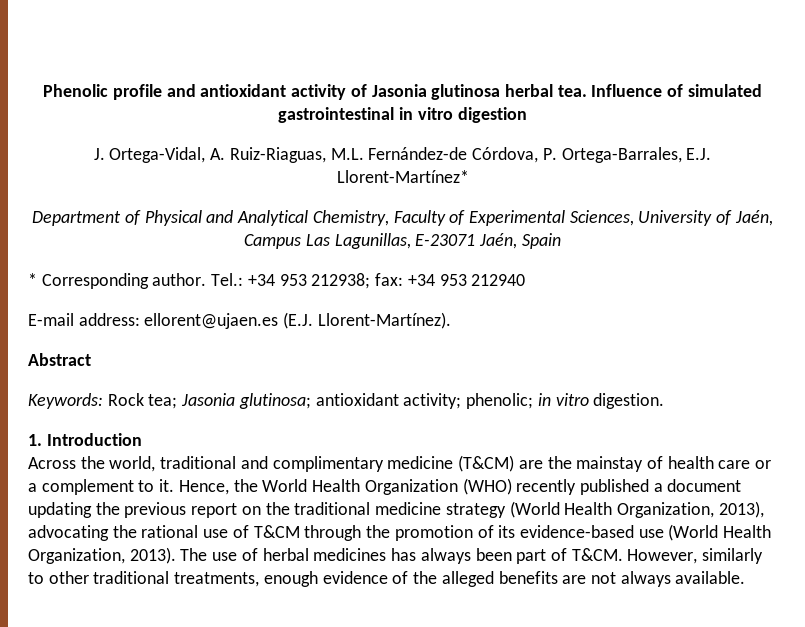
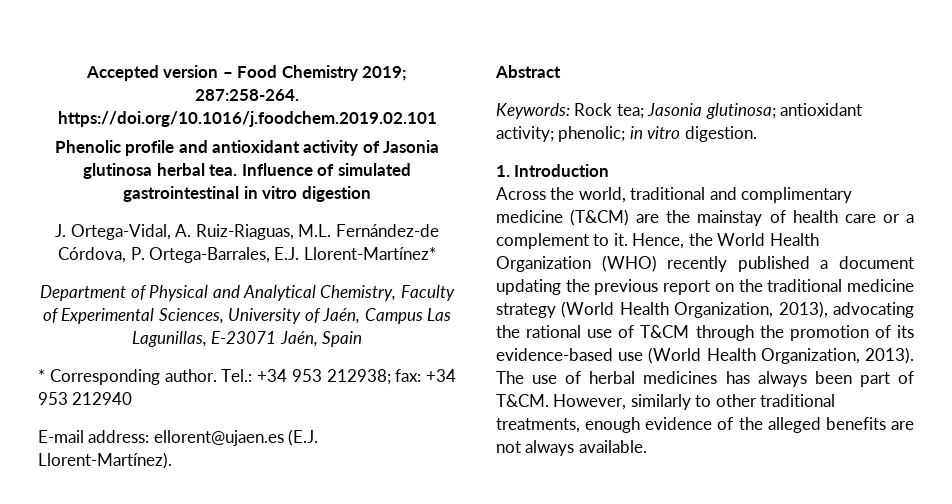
+ Accepted version – Food Chemistry 2019; 287:258-264. https://doi.org/10.1016/j.foodchem.2019.02.101

